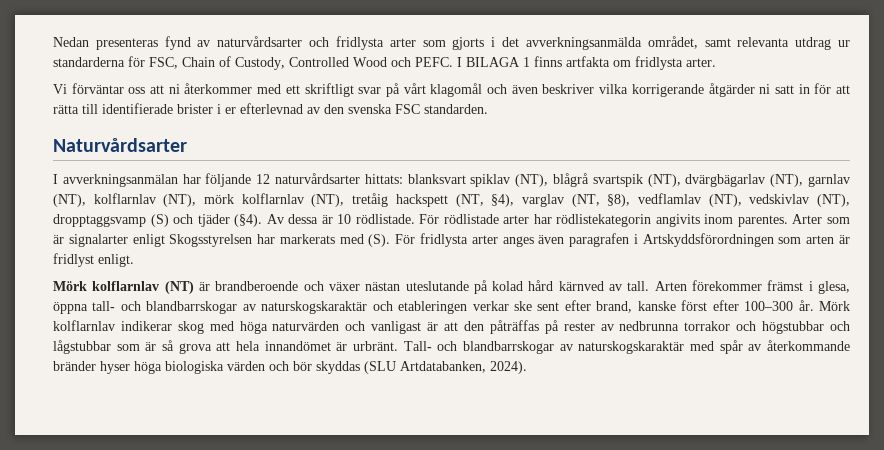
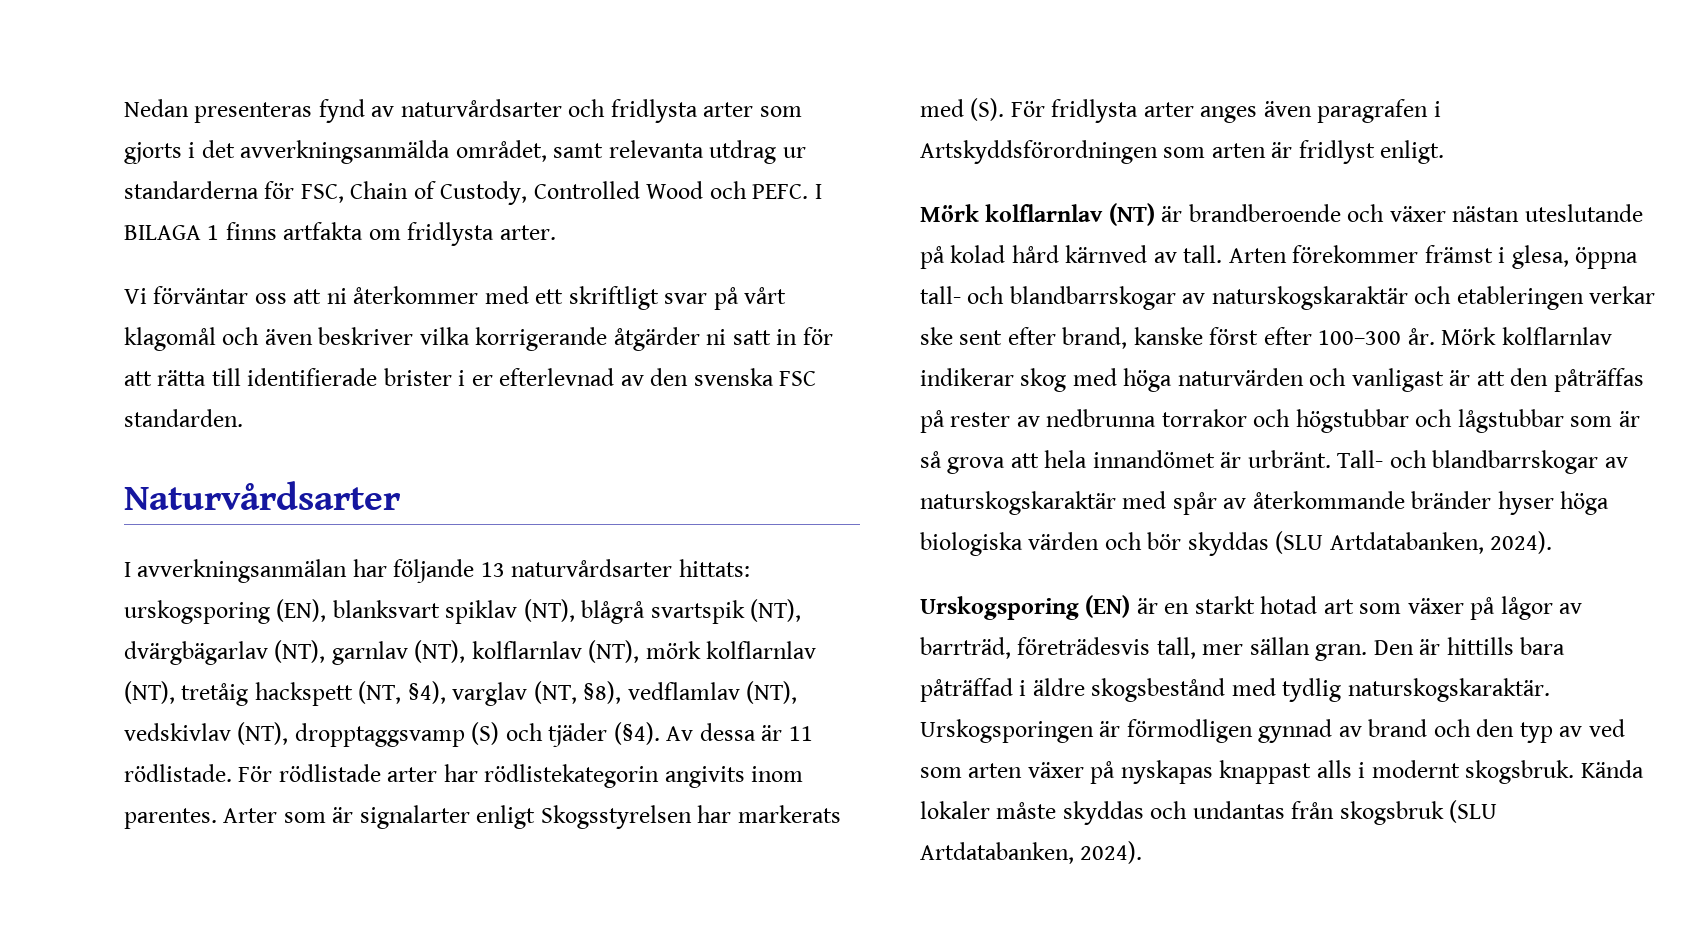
- I avverkningsanmälan har följande 12 naturvårdsarter hittats: blanksvart spiklav (NT), blågrå svartspik (NT), dvärgbägarlav (NT), garnlav (NT), kolflarnlav (NT), mörk kolflarnlav (NT), tretåig hackspett (NT, §4), varglav (NT, §8), vedflamlav (NT), vedskivlav (NT), dropptaggsvamp (S) och tjäder (§4).
+ I avverkningsanmälan har följande 13 naturvårdsarter hittats: urskogsporing (EN), blanksvart spiklav (NT), blågrå svartspik (NT), dvärgbägarlav (NT), garnlav (NT), kolflarnlav (NT), mörk kolflarnlav (NT), tretåig hackspett (NT, §4), varglav (NT, §8), vedflamlav (NT), vedskivlav (NT), dropptaggsvamp (S) och tjäder (§4).
- Av dessa är 10 rödlistade.
+ Av dessa är 11 rödlistade.
+ Urskogsporing (EN) är en starkt hotad art som växer på lågor av barrträd, företrädesvis tall, mer sällan gran. Den är hittills bara påträffad i äldre skogsbestånd med tydlig naturskogskaraktär. Urskogsporingen är förmodligen gynnad av brand och den typ av ved som arten växer på nyskapas knappast alls i modernt skogsbruk. Kända lokaler måste skyddas och undantas från skogsbruk (SLU Artdatabanken, 2024).

